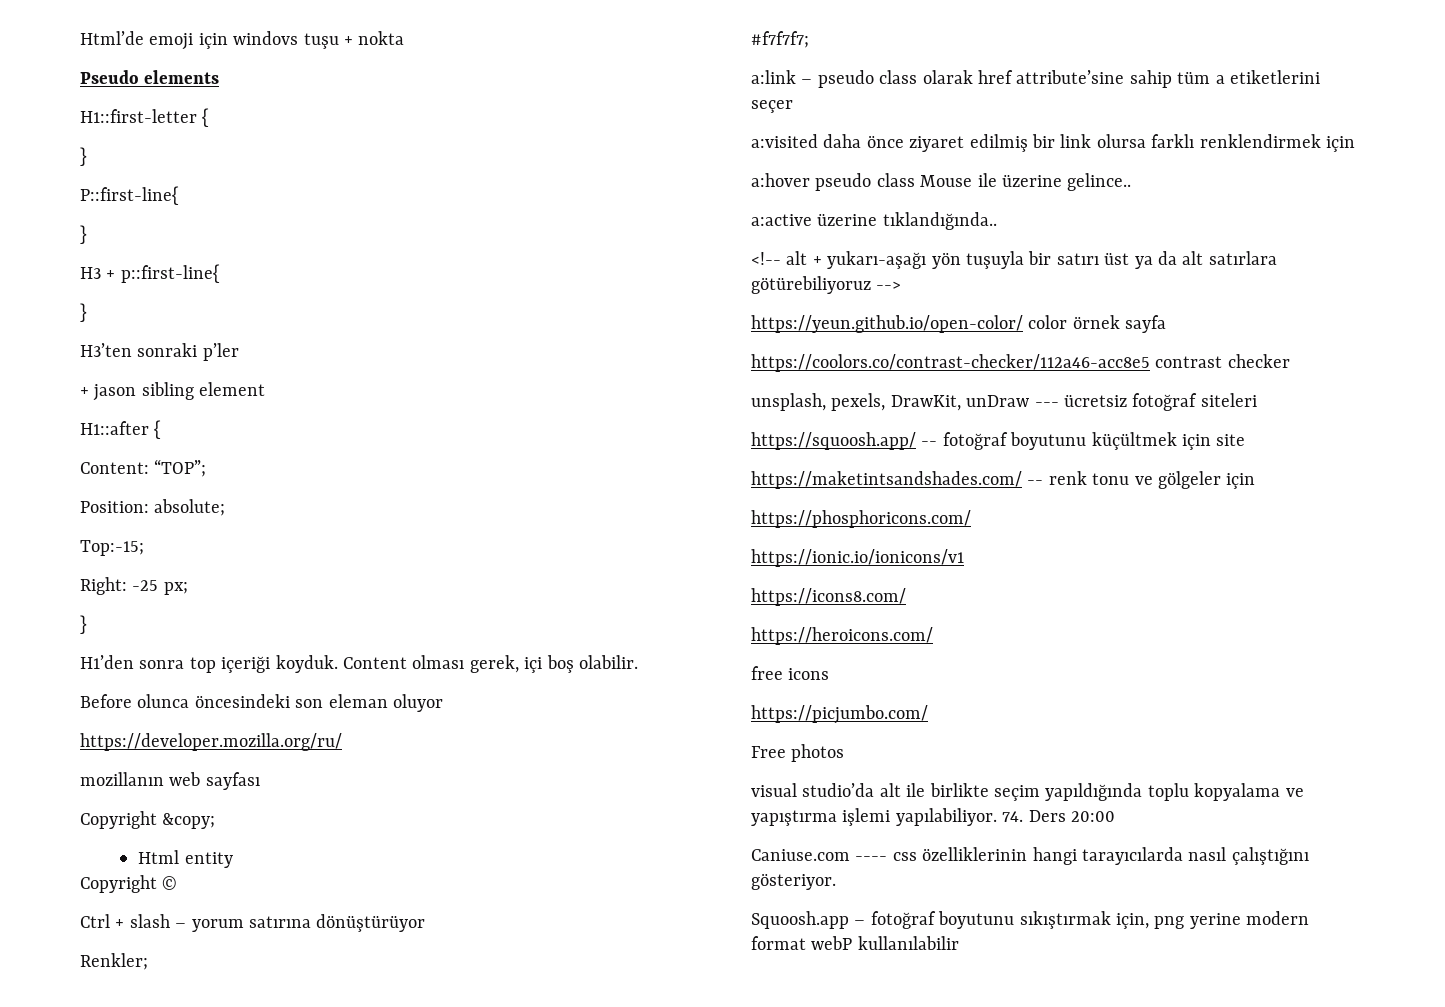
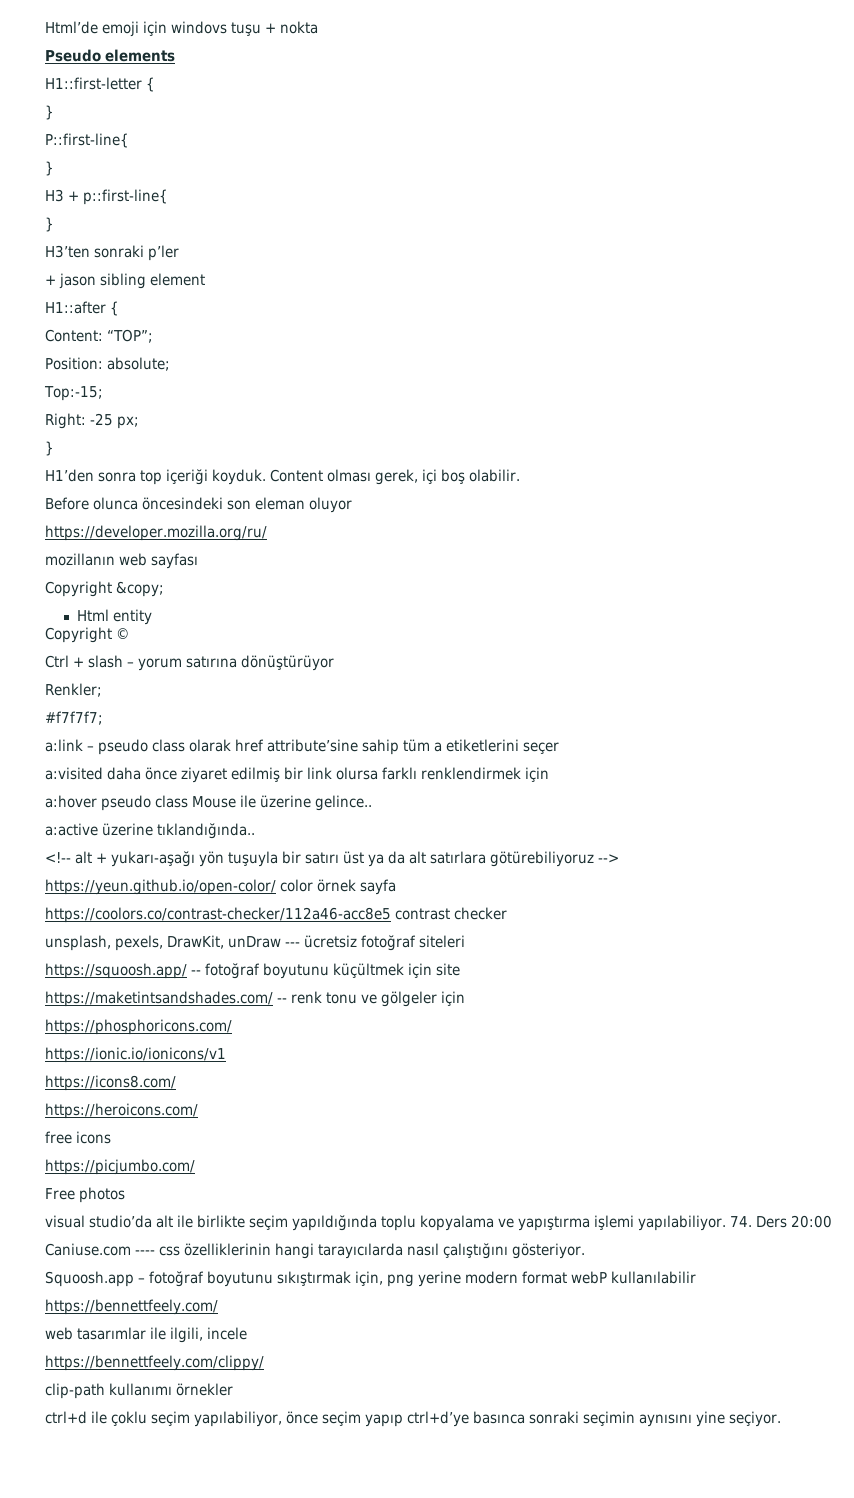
+ https://bennettfeely.com/
+ web tasarımlar ile ilgili, incele
+ https://bennettfeely.com/clippy/
+ clip-path kullanımı örnekler
+ ctrl+d ile çoklu seçim yapılabiliyor, önce seçim yapıp ctrl+d’ye basınca sonraki seçimin aynısını yine seçiyor.

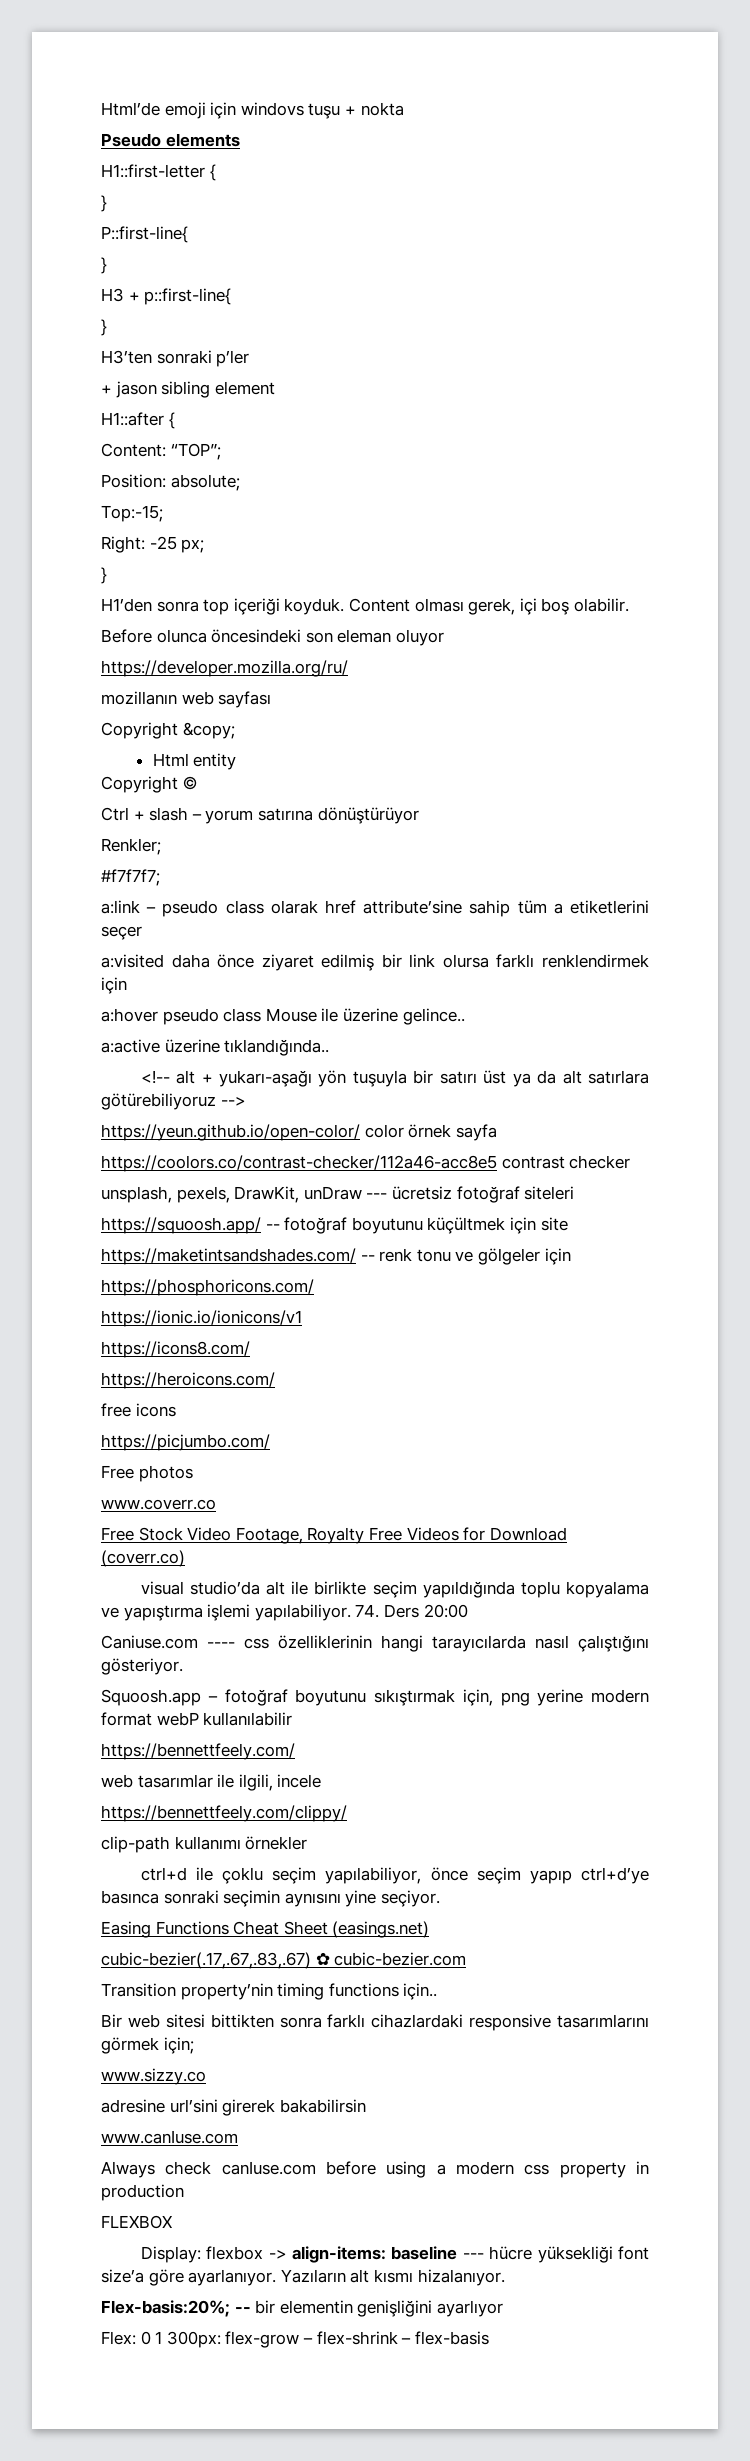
+ www.coverr.co
+ Free Stock Video Footage, Royalty Free Videos for Download (coverr.co)
+ Easing Functions Cheat Sheet (easings.net)
+ cubic-bezier(.17,.67,.83,.67) ✿ cubic-bezier.com
+ Transition property’nin timing functions için..
+ Bir web sitesi bittikten sonra farklı cihazlardaki responsive tasarımlarını görmek için;
+ www.sizzy.co
+ adresine url’sini girerek bakabilirsin
+ www.canIuse.com
+ Always check canIuse.com before using a modern css property in production
+ FLEXBOX
+ Display: flexbox -> align-items: baseline --- hücre yüksekliği font size’a göre ayarlanıyor. Yazıların alt kısmı hizalanıyor.
+ Flex-basis:20%; -- bir elementin genişliğini ayarlıyor
+ Flex: 0 1 300px: flex-grow – flex-shrink – flex-basis

